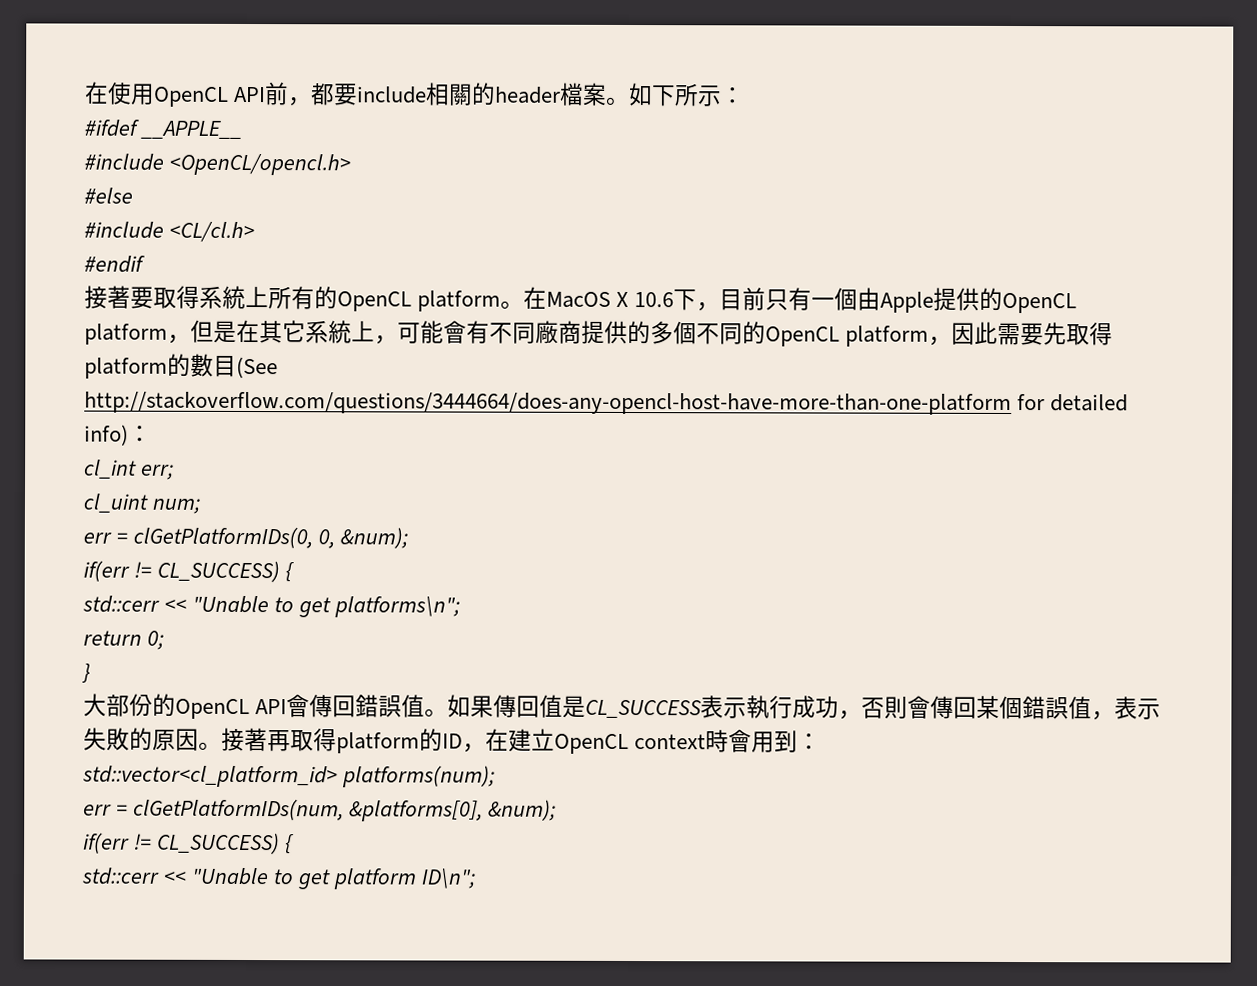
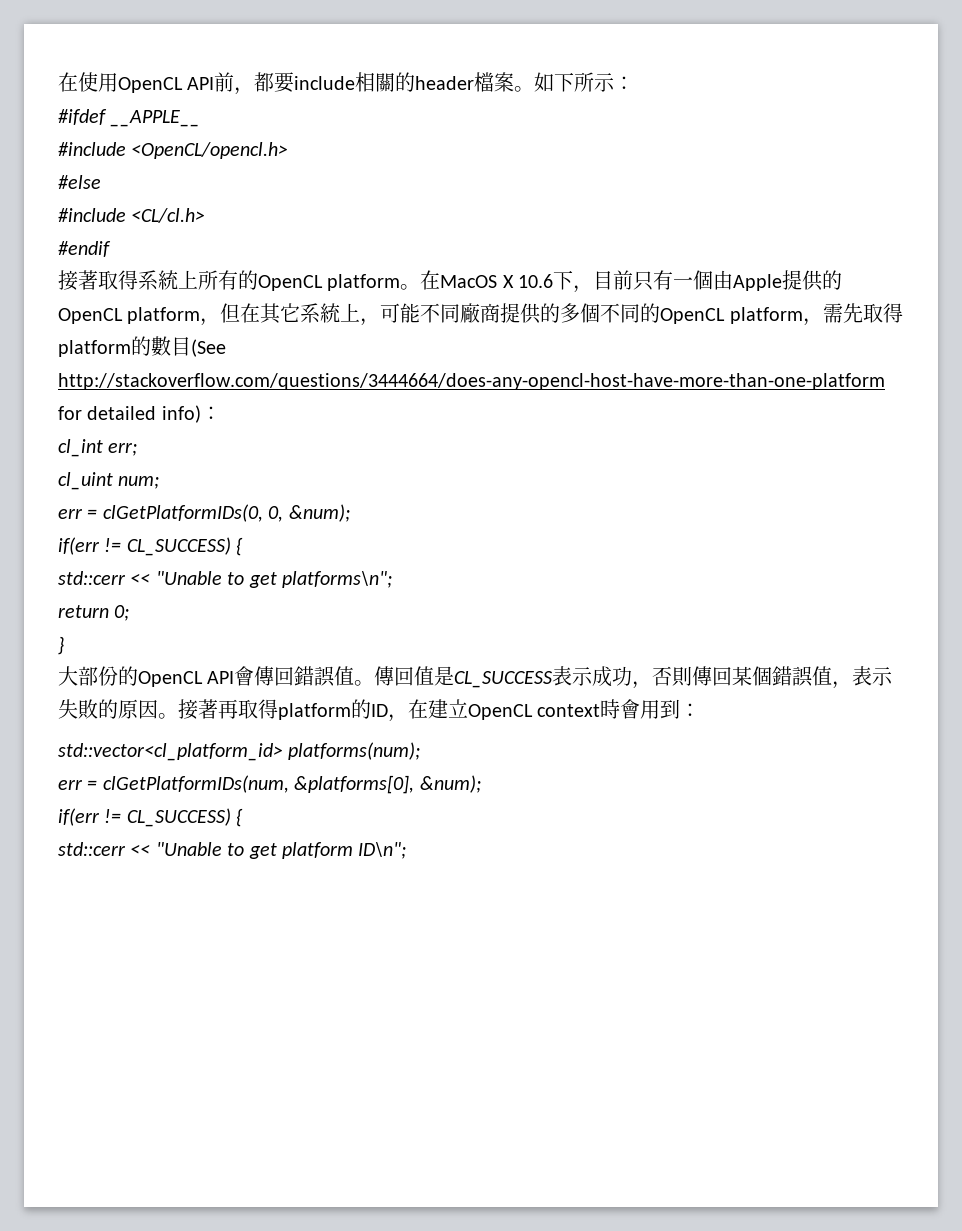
- 接著要取得系統上所有的OpenCL platform。
+ 接著取得系統上所有的OpenCL platform。
- 在MacOS X 10.6下，目前只有一個由Apple提供的OpenCL platform，但是在其它系統上，可能會有不同廠商提供的多個不同的OpenCL platform，因此需要先取得platform的數目(See http://stackoverflow.com/questions/3444664/does-any-opencl-host-have-more-than-one-platform for detailed info)：
+ 在MacOS X 10.6下，目前只有一個由Apple提供的OpenCL platform，但在其它系統上，可能不同廠商提供的多個不同的OpenCL platform，需先取得platform的數目(See http://stackoverflow.com/questions/3444664/does-any-opencl-host-have-more-than-one-platform for detailed info)：
- 如果傳回值是CL_SUCCESS表示執行成功，否則會傳回某個錯誤值，表示失敗的原因。
+ 傳回值是CL_SUCCESS表示成功，否則傳回某個錯誤值，表示失敗的原因。

